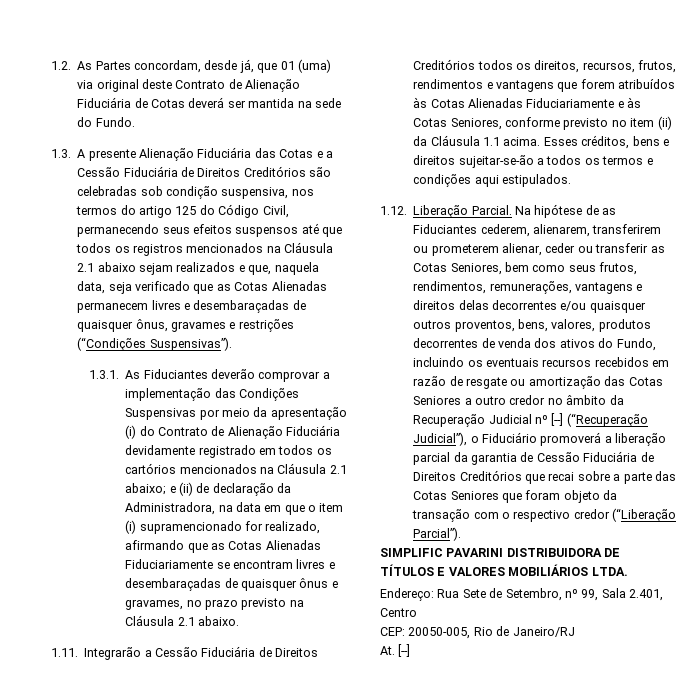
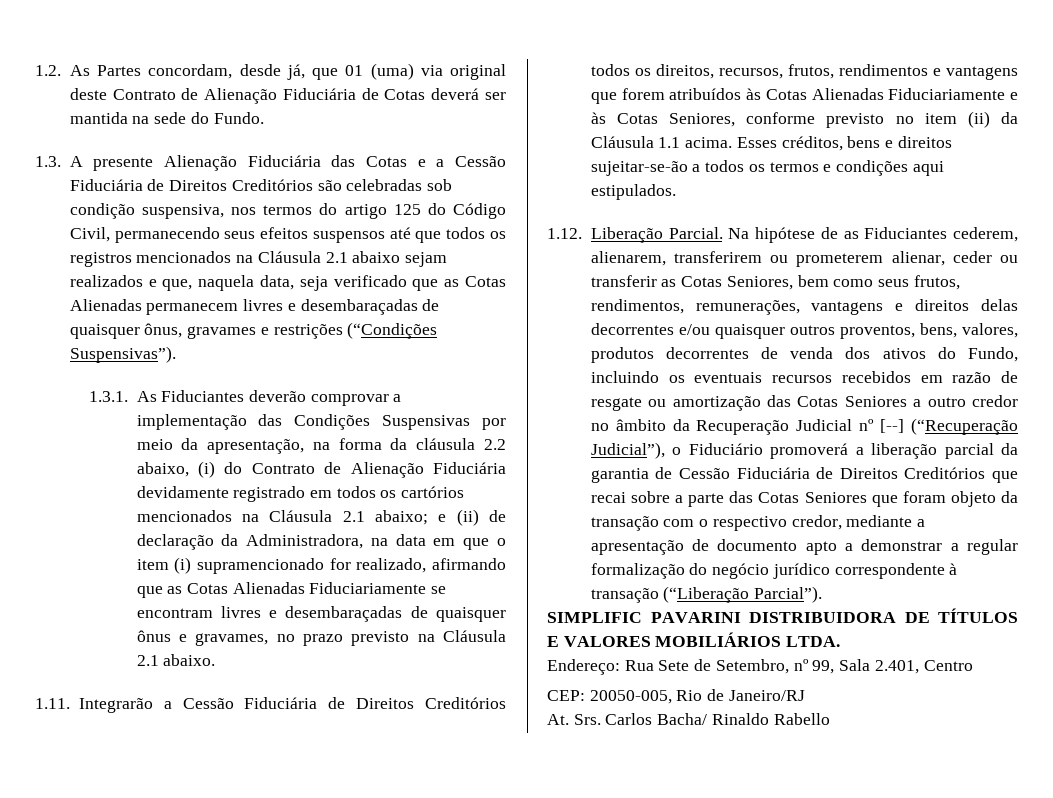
- 1.3.1. As Fiduciantes deverão comprovar a implementação das Condições Suspensivas por meio da apresentação (i) do Contrato de Alienação Fiduciária devidamente registrado em todos os cartórios mencionados na Cláusula 2.1 abaixo;
+ 1.3.1. As Fiduciantes deverão comprovar a implementação das Condições Suspensivas por meio da apresentação, na forma da cláusula 2.2 abaixo, (i) do Contrato de Alienação Fiduciária devidamente registrado em todos os cartórios mencionados na Cláusula 2.1 abaixo;
- Na hipótese de as Fiduciantes cederem, alienarem, transferirem ou prometerem alienar, ceder ou transferir as Cotas Seniores, bem como seus frutos, rendimentos, remunerações, vantagens e direitos delas decorrentes e/ou quaisquer outros proventos, bens, valores, produtos decorrentes de venda dos ativos do Fundo, incluindo os eventuais recursos recebidos em razão de resgate ou amortização das Cotas Seniores a outro credor no âmbito da Recuperação Judicial nº [--] (“Recuperação Judicial”), o Fiduciário promoverá a liberação parcial da garantia de Cessão Fiduciária de Direitos Creditórios que recai sobre a parte das Cotas Seniores que foram objeto da transação com o respectivo credor (“Liberação Parcial”).
+ Na hipótese de as Fiduciantes cederem, alienarem, transferirem ou prometerem alienar, ceder ou transferir as Cotas Seniores, bem como seus frutos, rendimentos, remunerações, vantagens e direitos delas decorrentes e/ou quaisquer outros proventos, bens, valores, produtos decorrentes de venda dos ativos do Fundo, incluindo os eventuais recursos recebidos em razão de resgate ou amortização das Cotas Seniores a outro credor no âmbito da Recuperação Judicial nº [--] (“Recuperação Judicial”), o Fiduciário promoverá a liberação parcial da garantia de Cessão Fiduciária de Direitos Creditórios que recai sobre a parte das Cotas Seniores que foram objeto da transação com o respectivo credor, mediante a apresentação de documento apto a demonstrar a regular formalização do negócio jurídico correspondente à transação (“Liberação Parcial”).
- At. [--]
+ At. Srs. Carlos Bacha/ Rinaldo Rabello

